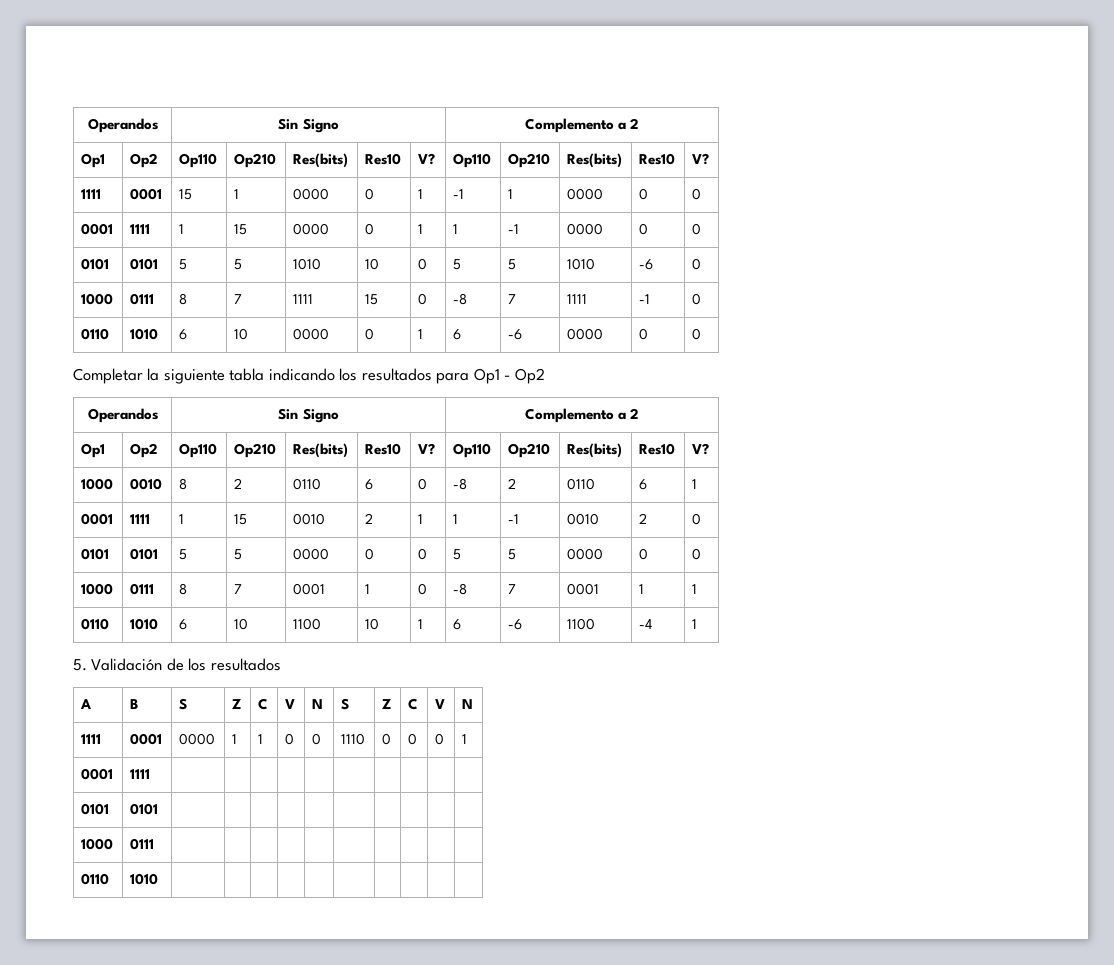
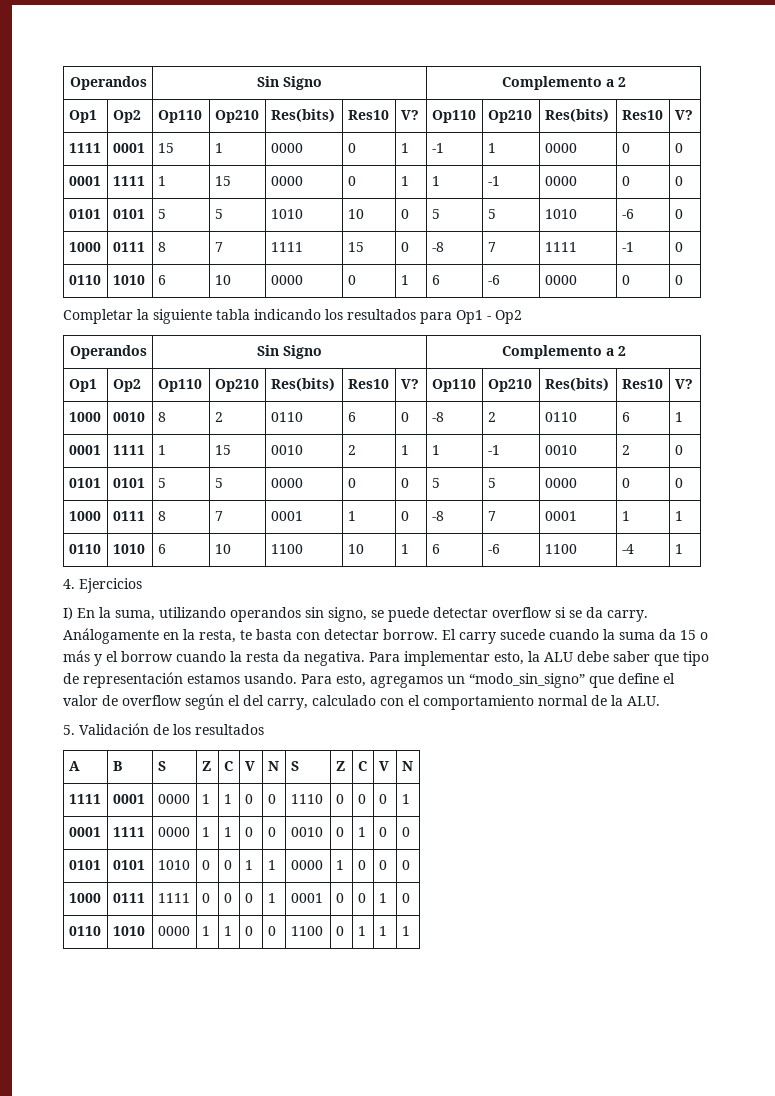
+ 4. Ejercicios
+ I) En la suma, utilizando operandos sin signo, se puede detectar overflow si se da carry. Análogamente en la resta, te basta con detectar borrow. El carry sucede cuando la suma da 15 o más y el borrow cuando la resta da negativa. Para implementar esto, la ALU debe saber que tipo de representación estamos usando. Para esto, agregamos un “modo_sin_signo” que define el valor de overflow según el del carry, calculado con el comportamiento normal de la ALU.
- 0001 | 1111 | | | | | | | | | |
- 0101 | 0101 | | | | | | | | | |
- 1000 | 0111 | | | | | | | | | |
- 0110 | 1010 | | | | | | | | | |
+ 0001 | 1111 | 0000 | 1 | 1 | 0 | 0 | 0010 | 0 | 1 | 0 | 0
+ 0101 | 0101 | 1010 | 0 | 0 | 1 | 1 | 0000 | 1 | 0 | 0 | 0
+ 1000 | 0111 | 1111 | 0 | 0 | 0 | 1 | 0001 | 0 | 0 | 1 | 0
+ 0110 | 1010 | 0000 | 1 | 1 | 0 | 0 | 1100 | 0 | 1 | 1 | 1

